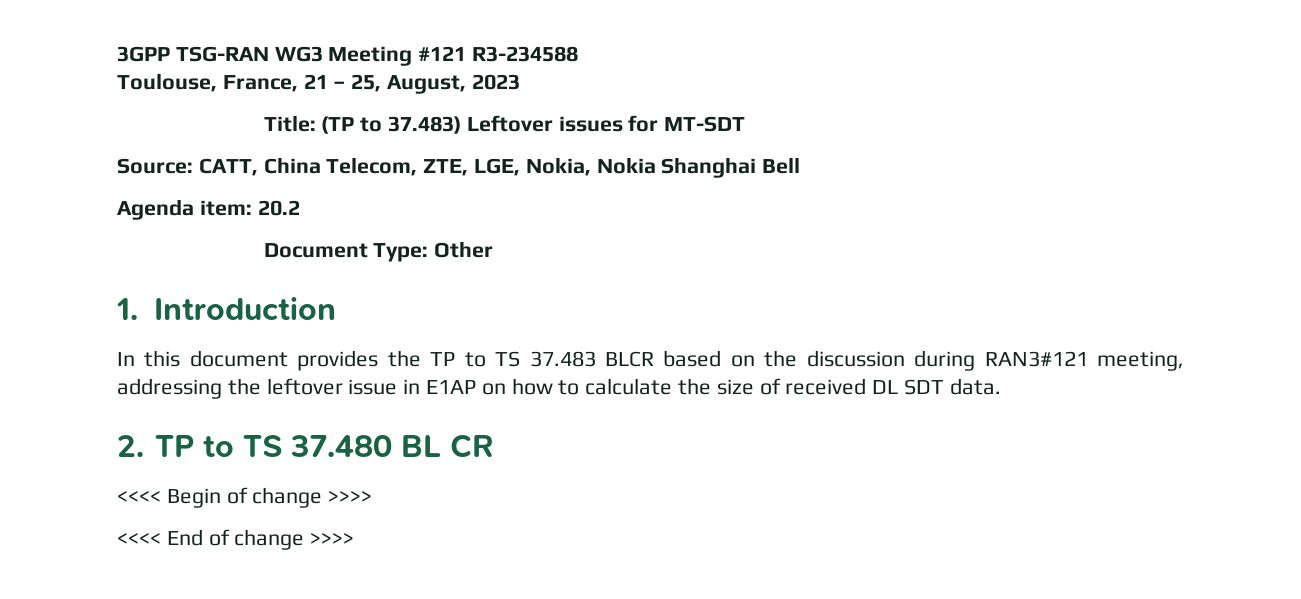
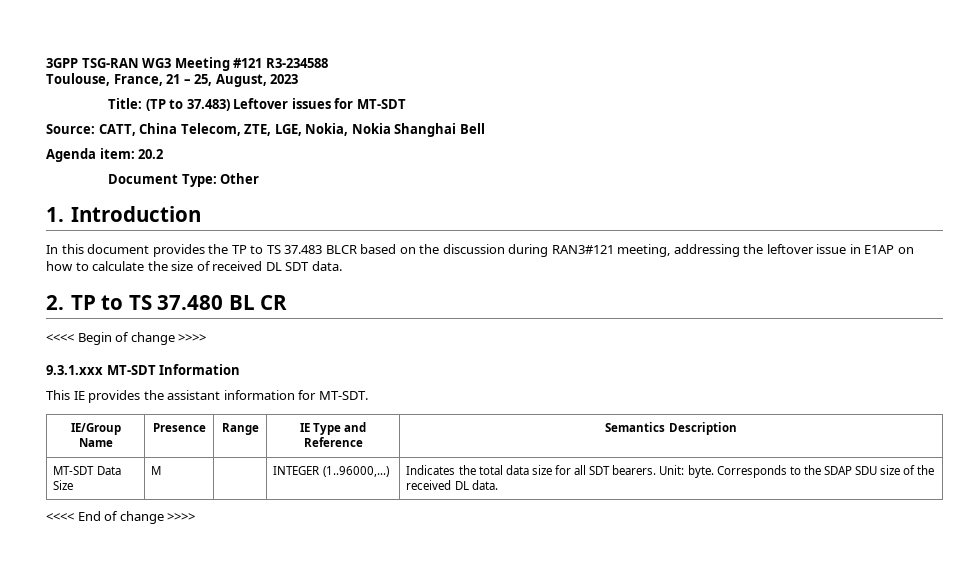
+ 9.3.1.xxx MT-SDT Information
+ This IE provides the assistant information for MT-SDT.
+ IE/Group Name | Presence | Range | IE Type and Reference | Semantics Description
+ MT-SDT Data Size | M | | INTEGER (1..96000,…) | Indicates the total data size for all SDT bearers. Unit: byte. Corresponds to the SDAP SDU size of the received DL data.

